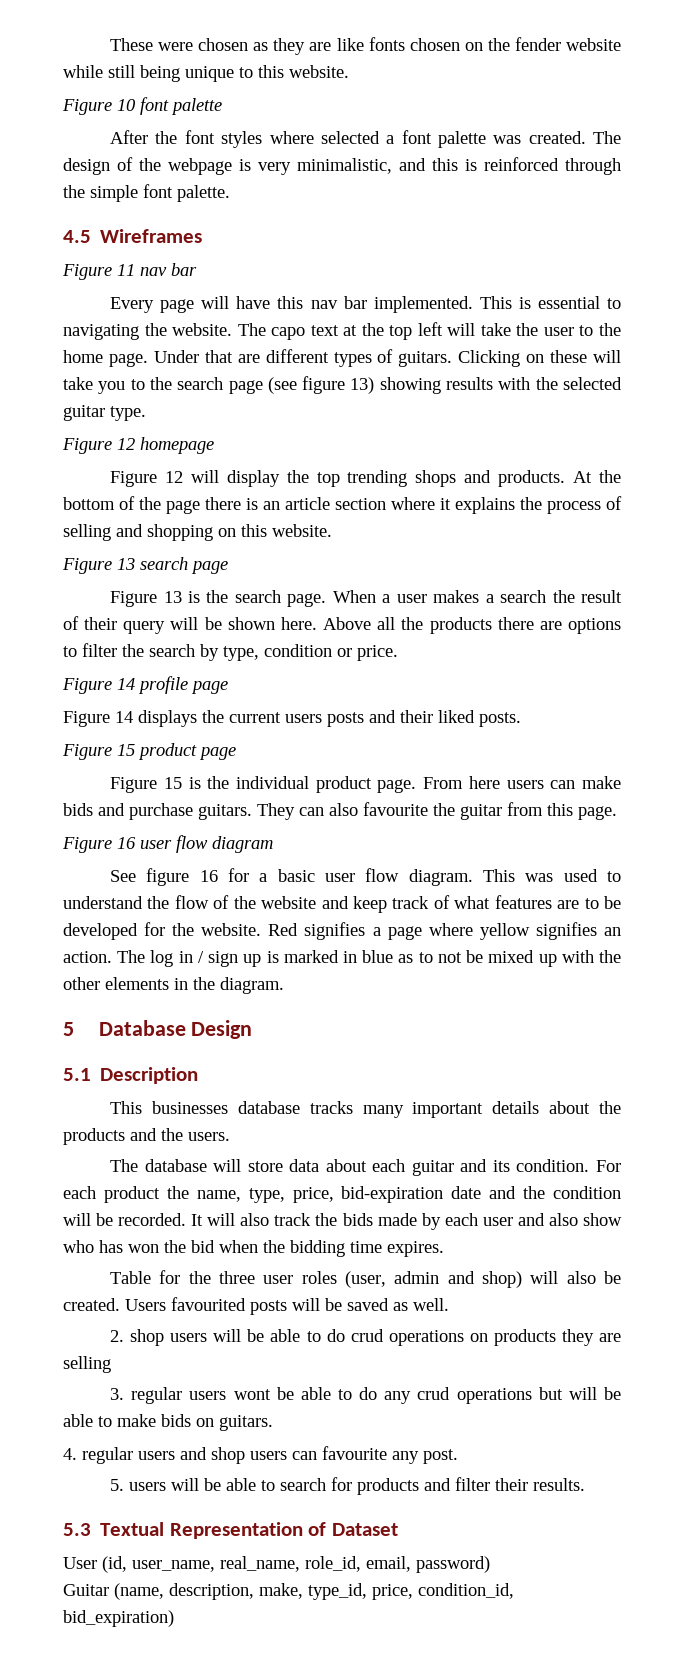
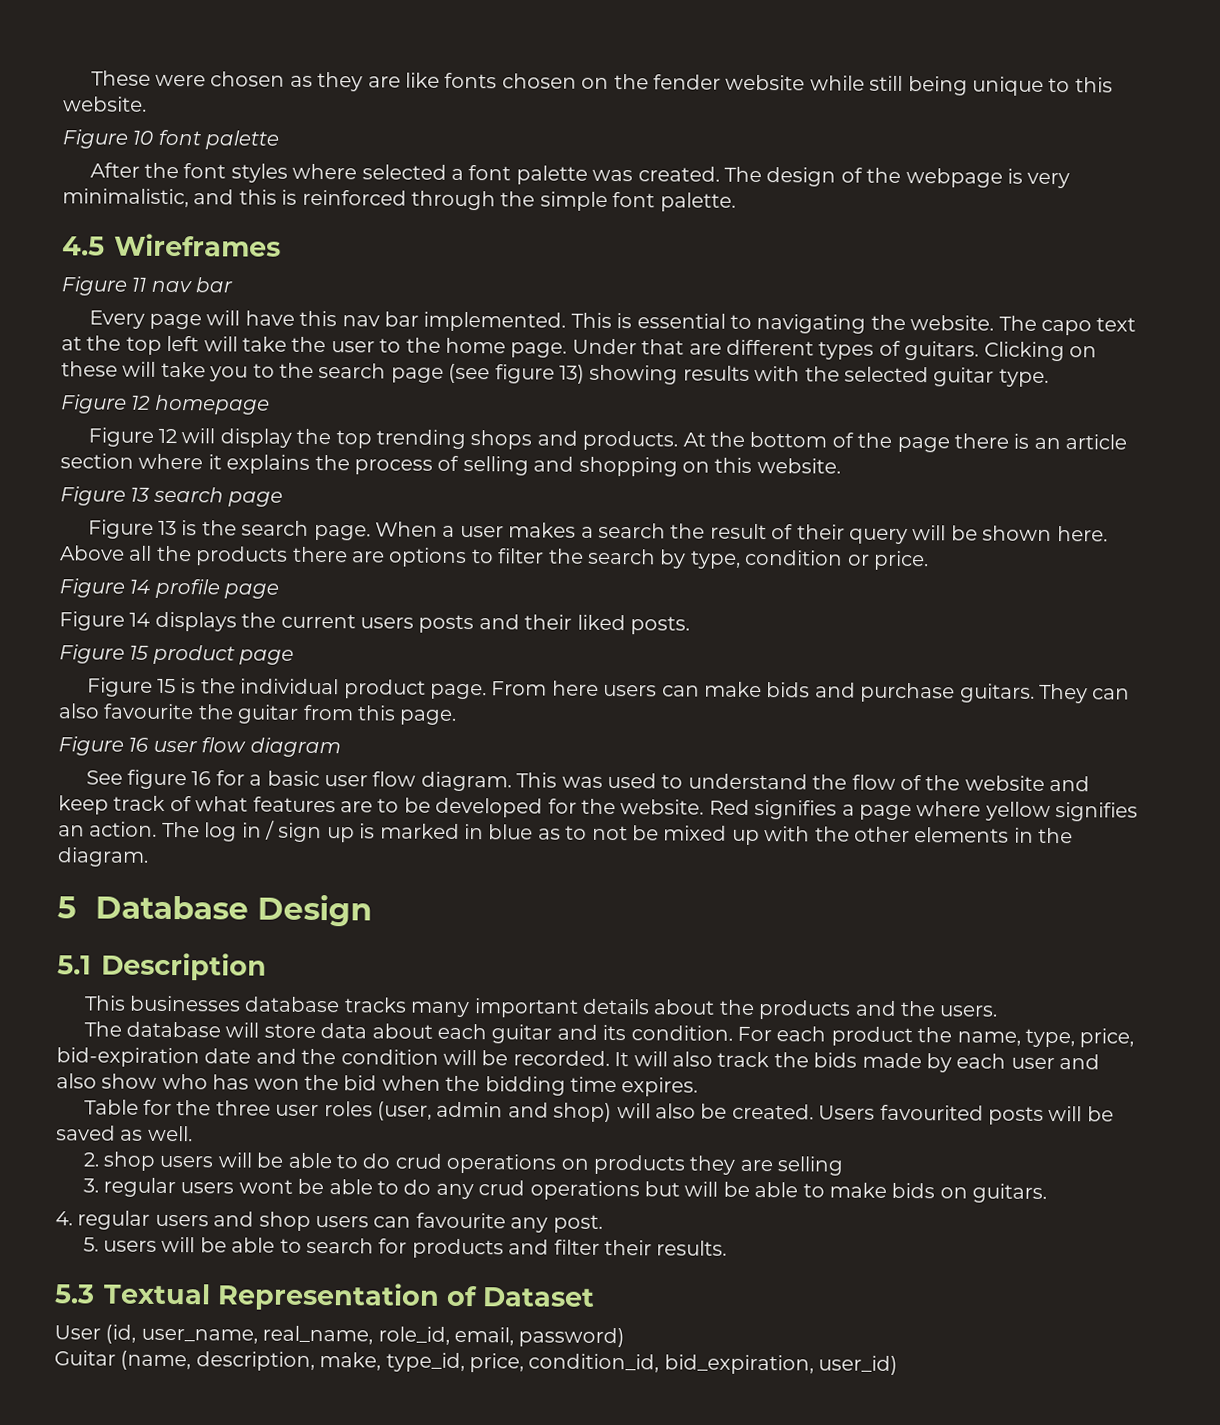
- Guitar (name, description, make, type_id, price, condition_id, bid_expiration)
+ Guitar (name, description, make, type_id, price, condition_id, bid_expiration, user_id)

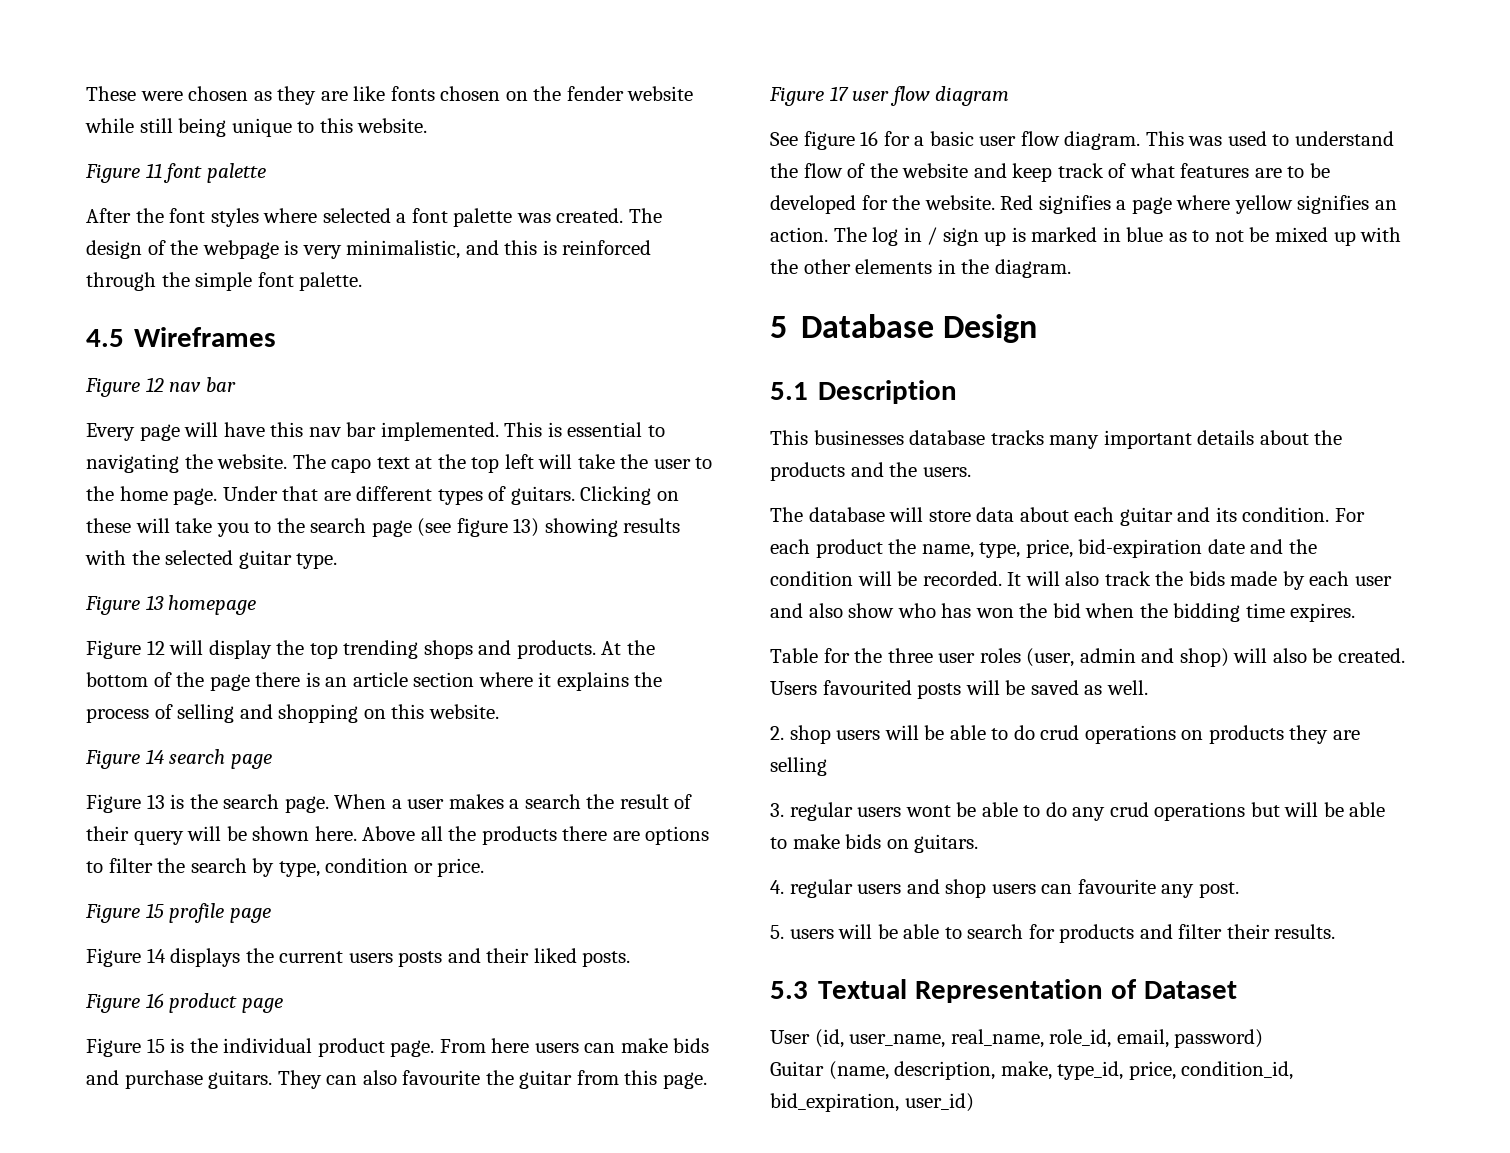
- Figure 10 font palette
+ Figure 11 font palette
- Figure 11 nav bar
+ Figure 12 nav bar
- Figure 12 homepage
+ Figure 13 homepage
- Figure 13 search page
+ Figure 14 search page
- Figure 14 profile page
+ Figure 15 profile page
- Figure 15 product page
+ Figure 16 product page
- Figure 16 user flow diagram
+ Figure 17 user flow diagram

